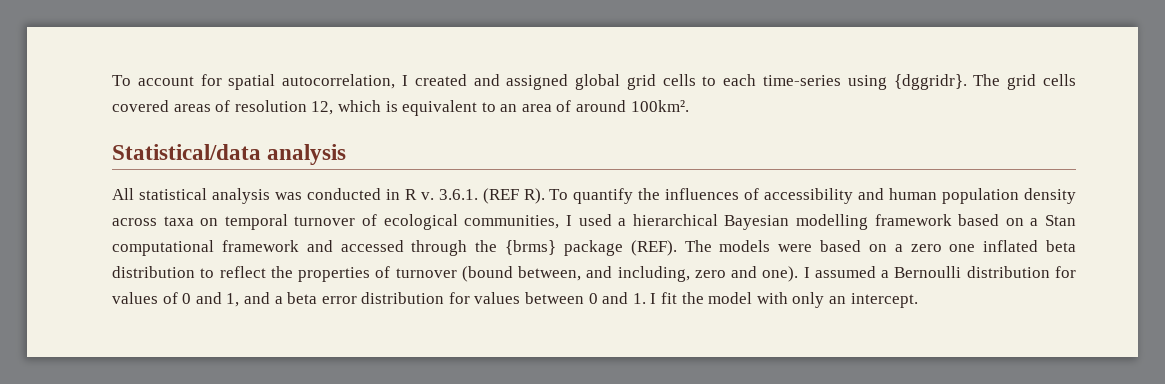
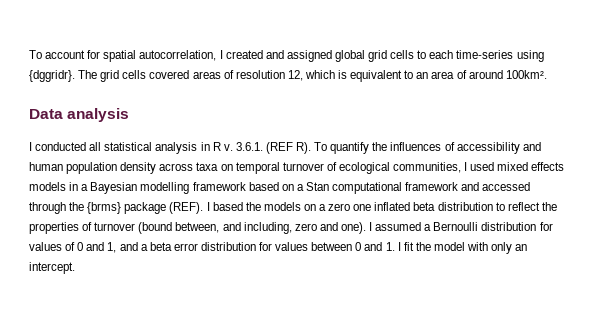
- Statistical/data analysis
+ Data analysis
- All statistical analysis was conducted in R v.
+ I conducted all statistical analysis in R v.
- 3.6.1. (REF R). To quantify the influences of accessibility and human population density across taxa on temporal turnover of ecological communities, I used a hierarchical Bayesian modelling framework based on a Stan computational framework and accessed through the {brms} package (REF).
+ 3.6.1. (REF R). To quantify the influences of accessibility and human population density across taxa on temporal turnover of ecological communities, I used mixed effects models in a Bayesian modelling framework based on a Stan computational framework and accessed through the {brms} package (REF).
- The models were based on a zero one inflated beta distribution to reflect the properties of turnover (bound between, and including, zero and one).
+ I based the models on a zero one inflated beta distribution to reflect the properties of turnover (bound between, and including, zero and one).

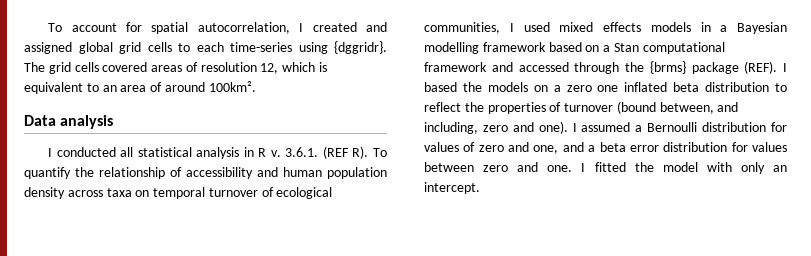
- 3.6.1. (REF R). To quantify the influences of accessibility and human population density across taxa on temporal turnover of ecological communities, I used mixed effects models in a Bayesian modelling framework based on a Stan computational framework and accessed through the {brms} package (REF).
+ 3.6.1. (REF R). To quantify the relationship of accessibility and human population density across taxa on temporal turnover of ecological communities, I used mixed effects models in a Bayesian modelling framework based on a Stan computational framework and accessed through the {brms} package (REF).
- I assumed a Bernoulli distribution for values of 0 and 1, and a beta error distribution for values between 0 and 1. I fit the model with only an intercept.
+ I assumed a Bernoulli distribution for values of zero and one, and a beta error distribution for values between zero and one. I fitted the model with only an intercept.

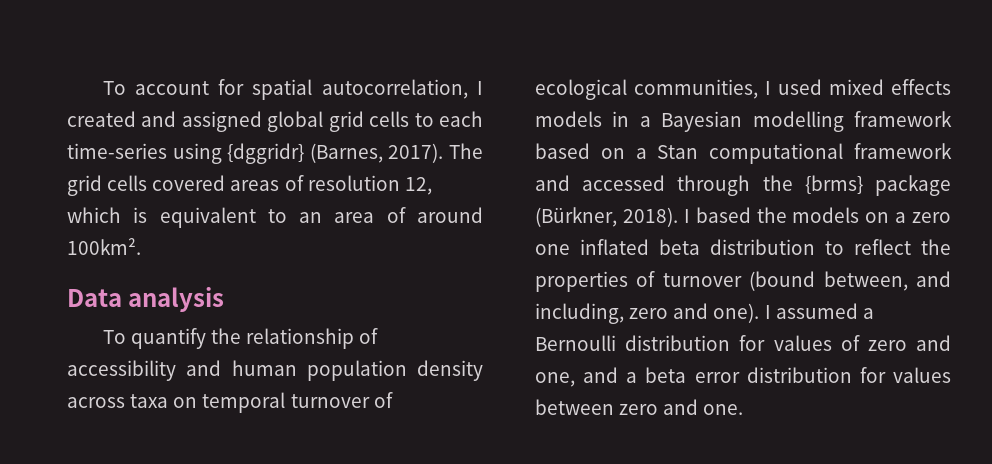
- To account for spatial autocorrelation, I created and assigned global grid cells to each time-series using {dggridr}.
+ To account for spatial autocorrelation, I created and assigned global grid cells to each time-series using {dggridr} (Barnes, 2017).
- I conducted all statistical analysis in R v. 3.6.1. (REF R). To quantify the relationship of accessibility and human population density across taxa on temporal turnover of ecological communities, I used mixed effects models in a Bayesian modelling framework based on a Stan computational framework and accessed through the {brms} package (REF).
+ To quantify the relationship of accessibility and human population density across taxa on temporal turnover of ecological communities, I used mixed effects models in a Bayesian modelling framework based on a Stan computational framework and accessed through the {brms} package (Bürkner, 2018).
- I fitted the model with only an intercept.

